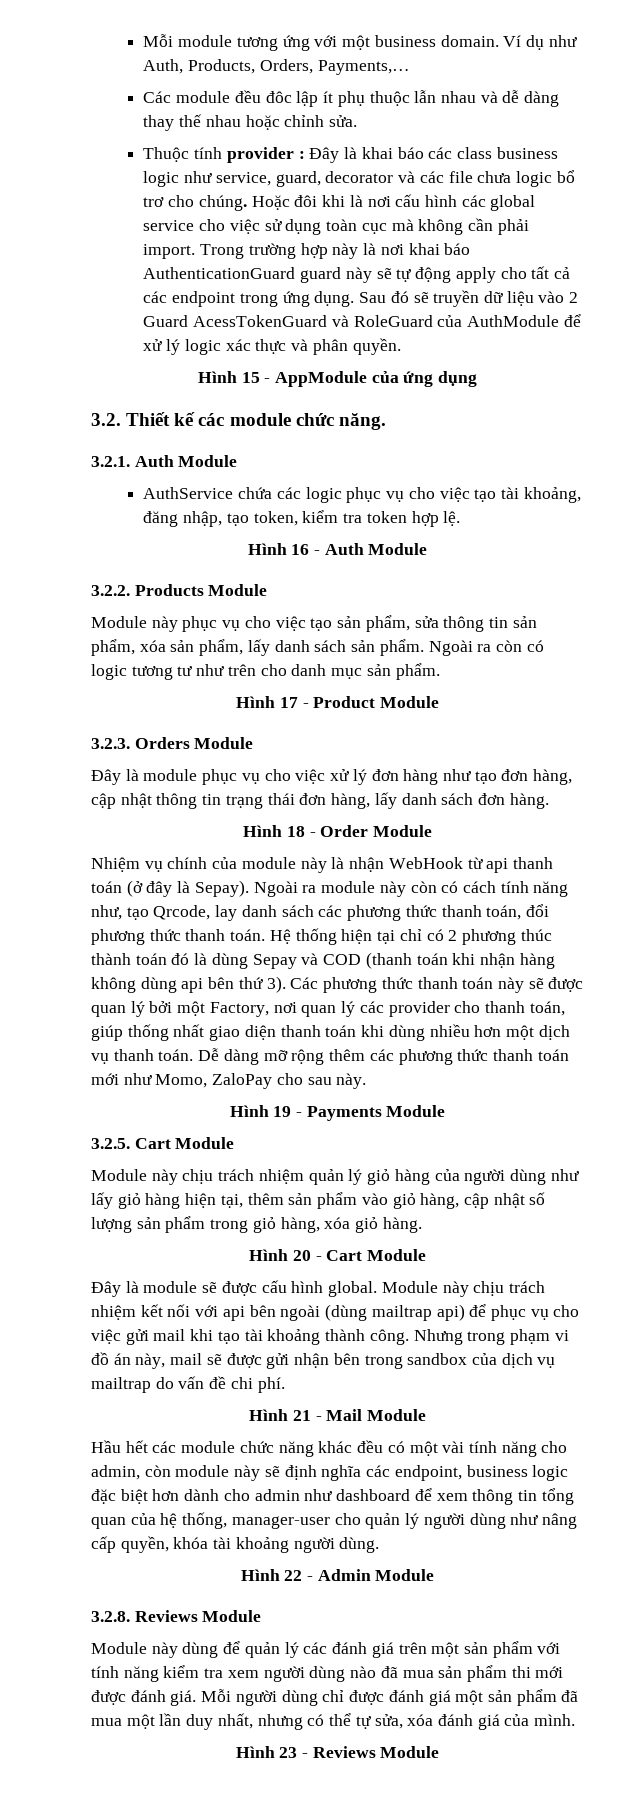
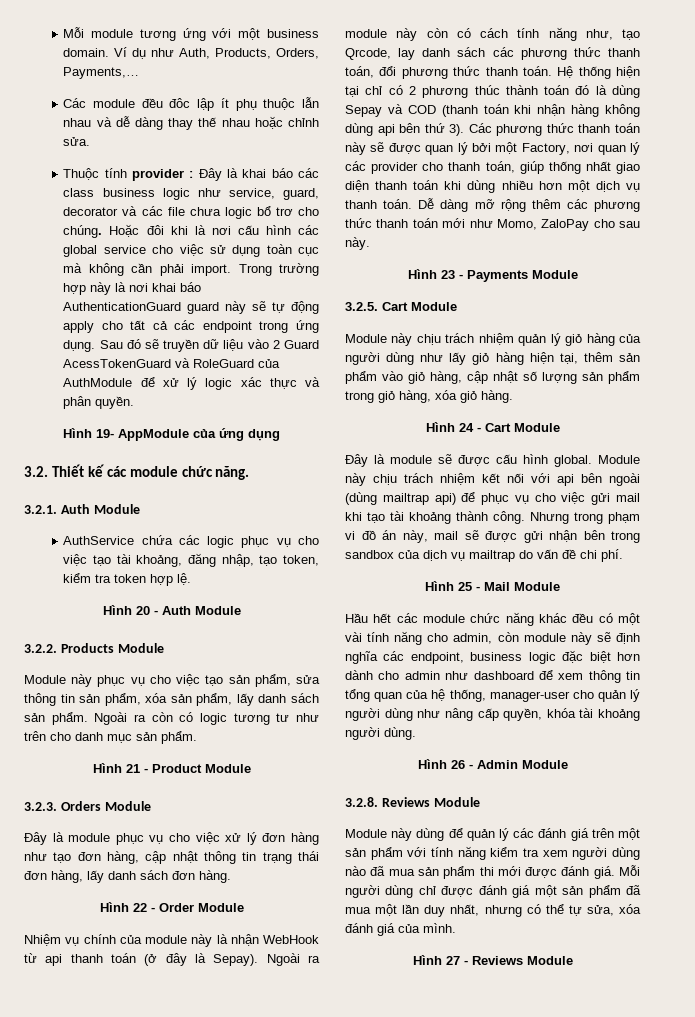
- Hình 15 - AppModule của ứng dụng
+ Hình 19- AppModule của ứng dụng
- Hình 16 - Auth Module
+ Hình 20 - Auth Module
- Hình 17 - Product Module
+ Hình 21 - Product Module
- Hình 18 - Order Module
+ Hình 22 - Order Module
- Hình 19 - Payments Module
+ Hình 23 - Payments Module
- Hình 20 - Cart Module
+ Hình 24 - Cart Module
- Hình 21 - Mail Module
+ Hình 25 - Mail Module
- Hình 22 - Admin Module
+ Hình 26 - Admin Module
- Hình 23 - Reviews Module
+ Hình 27 - Reviews Module

